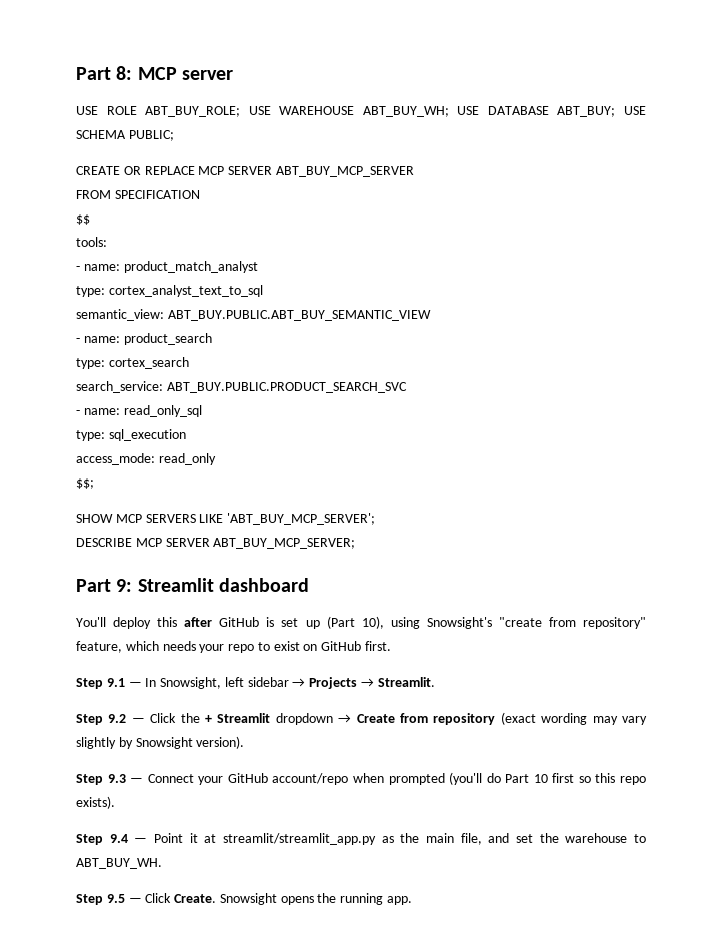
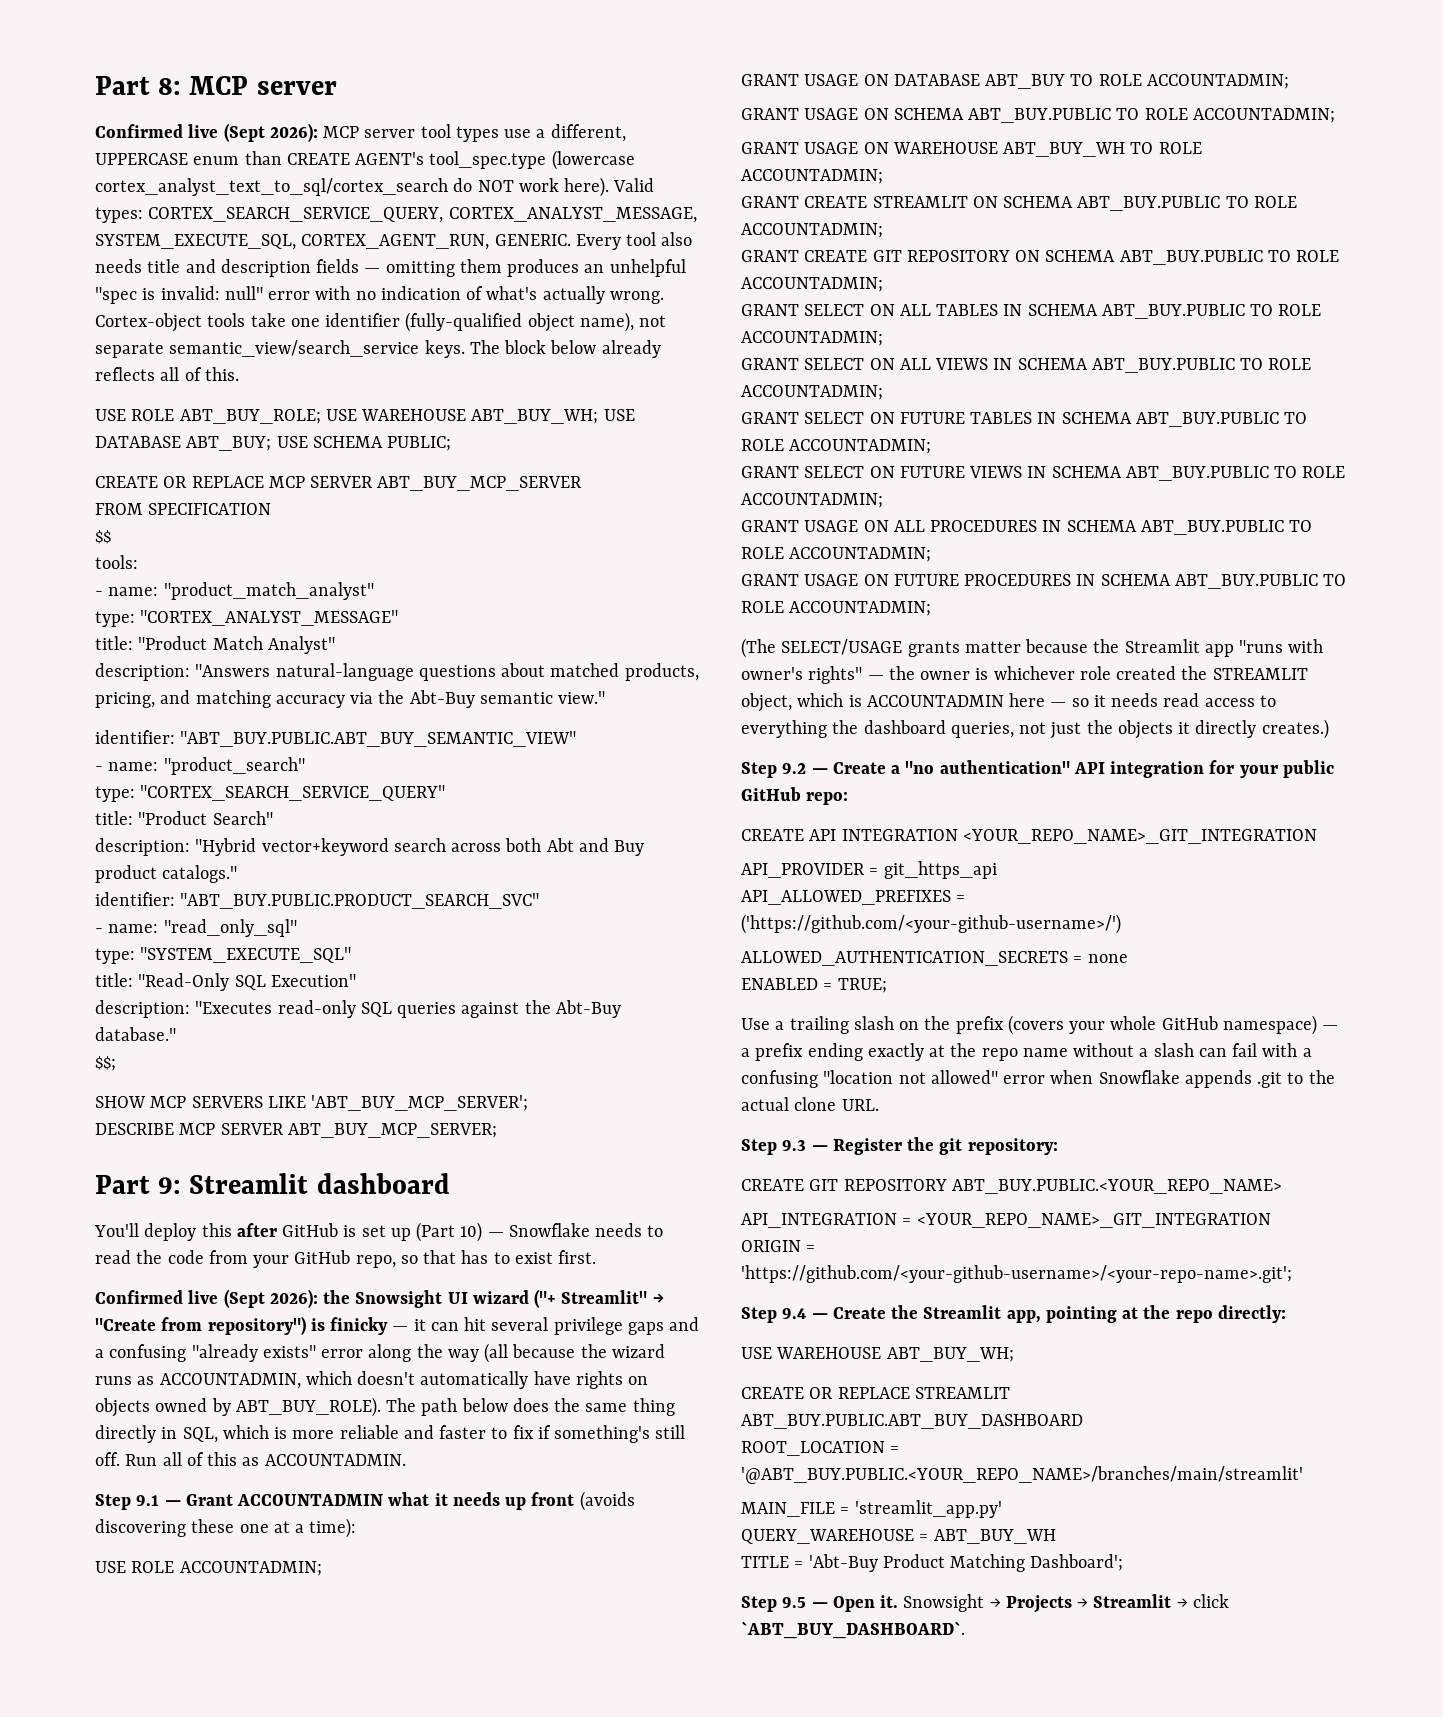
+ Confirmed live (Sept 2026): MCP server tool types use a different, UPPERCASE enum than CREATE AGENT's tool_spec.type (lowercase cortex_analyst_text_to_sql/cortex_search do NOT work here). Valid types: CORTEX_SEARCH_SERVICE_QUERY, CORTEX_ANALYST_MESSAGE, SYSTEM_EXECUTE_SQL, CORTEX_AGENT_RUN, GENERIC. Every tool also needs title and description fields — omitting them produces an unhelpful "spec is invalid: null" error with no indication of what's actually wrong. Cortex-object tools take one identifier (fully-qualified object name), not separate semantic_view/search_service keys. The block below already reflects all of this.
- - name: product_match_analyst
- type: cortex_analyst_text_to_sql
- semantic_view: ABT_BUY.PUBLIC.ABT_BUY_SEMANTIC_VIEW
- - name: product_search
- type: cortex_search
- search_service: ABT_BUY.PUBLIC.PRODUCT_SEARCH_SVC
- - name: read_only_sql
- type: sql_execution
- access_mode: read_only
+ - name: "product_match_analyst"
+ type: "CORTEX_ANALYST_MESSAGE"
+ title: "Product Match Analyst"
+ description: "Answers natural-language questions about matched products, pricing, and matching accuracy via the Abt-Buy semantic view."
+ identifier: "ABT_BUY.PUBLIC.ABT_BUY_SEMANTIC_VIEW"
+ - name: "product_search"
+ type: "CORTEX_SEARCH_SERVICE_QUERY"
+ title: "Product Search"
+ description: "Hybrid vector+keyword search across both Abt and Buy product catalogs."
+ identifier: "ABT_BUY.PUBLIC.PRODUCT_SEARCH_SVC"
+ - name: "read_only_sql"
+ type: "SYSTEM_EXECUTE_SQL"
+ title: "Read-Only SQL Execution"
+ description: "Executes read-only SQL queries against the Abt-Buy database."
- You'll deploy this after GitHub is set up (Part 10), using Snowsight's "create from repository" feature, which needs your repo to exist on GitHub first.
- Step 9.1 — In Snowsight, left sidebar → Projects → Streamlit.
- Step 9.2 — Click the + Streamlit dropdown → Create from repository (exact wording may vary slightly by Snowsight version).
- Step 9.3 — Connect your GitHub account/repo when prompted (you'll do Part 10 first so this repo exists).
- Step 9.4 — Point it at streamlit/streamlit_app.py as the main file, and set the warehouse to ABT_BUY_WH.
- Step 9.5 — Click Create. Snowsight opens the running app.
+ You'll deploy this after GitHub is set up (Part 10) — Snowflake needs to read the code from your GitHub repo, so that has to exist first.
+ Confirmed live (Sept 2026): the Snowsight UI wizard ("+ Streamlit" → "Create from repository") is finicky — it can hit several privilege gaps and a confusing "already exists" error along the way (all because the wizard runs as ACCOUNTADMIN, which doesn't automatically have rights on objects owned by ABT_BUY_ROLE). The path below does the same thing directly in SQL, which is more reliable and faster to fix if something's still off. Run all of this as ACCOUNTADMIN.
+ Step 9.1 — Grant ACCOUNTADMIN what it needs up front (avoids discovering these one at a time):
+ USE ROLE ACCOUNTADMIN;
+ GRANT USAGE ON DATABASE ABT_BUY TO ROLE ACCOUNTADMIN;
+ GRANT USAGE ON SCHEMA ABT_BUY.PUBLIC TO ROLE ACCOUNTADMIN;
+ GRANT USAGE ON WAREHOUSE ABT_BUY_WH TO ROLE ACCOUNTADMIN;
+ GRANT CREATE STREAMLIT ON SCHEMA ABT_BUY.PUBLIC TO ROLE ACCOUNTADMIN;
+ GRANT CREATE GIT REPOSITORY ON SCHEMA ABT_BUY.PUBLIC TO ROLE ACCOUNTADMIN;
+ GRANT SELECT ON ALL TABLES IN SCHEMA ABT_BUY.PUBLIC TO ROLE ACCOUNTADMIN;
+ GRANT SELECT ON ALL VIEWS IN SCHEMA ABT_BUY.PUBLIC TO ROLE ACCOUNTADMIN;
+ GRANT SELECT ON FUTURE TABLES IN SCHEMA ABT_BUY.PUBLIC TO ROLE ACCOUNTADMIN;
+ GRANT SELECT ON FUTURE VIEWS IN SCHEMA ABT_BUY.PUBLIC TO ROLE ACCOUNTADMIN;
+ GRANT USAGE ON ALL PROCEDURES IN SCHEMA ABT_BUY.PUBLIC TO ROLE ACCOUNTADMIN;
+ GRANT USAGE ON FUTURE PROCEDURES IN SCHEMA ABT_BUY.PUBLIC TO ROLE ACCOUNTADMIN;
+ (The SELECT/USAGE grants matter because the Streamlit app "runs with owner's rights" — the owner is whichever role created the STREAMLIT object, which is ACCOUNTADMIN here — so it needs read access to everything the dashboard queries, not just the objects it directly creates.)
+ Step 9.2 — Create a "no authentication" API integration for your public GitHub repo:
+ CREATE API INTEGRATION <YOUR_REPO_NAME>_GIT_INTEGRATION
+ API_PROVIDER = git_https_api
+ API_ALLOWED_PREFIXES = ('https://github.com/<your-github-username>/')
+ ALLOWED_AUTHENTICATION_SECRETS = none
+ ENABLED = TRUE;
+ Use a trailing slash on the prefix (covers your whole GitHub namespace) — a prefix ending exactly at the repo name without a slash can fail with a confusing "location not allowed" error when Snowflake appends .git to the actual clone URL.
+ Step 9.3 — Register the git repository:
+ CREATE GIT REPOSITORY ABT_BUY.PUBLIC.<YOUR_REPO_NAME>
+ API_INTEGRATION = <YOUR_REPO_NAME>_GIT_INTEGRATION
+ ORIGIN = 'https://github.com/<your-github-username>/<your-repo-name>.git';
+ Step 9.4 — Create the Streamlit app, pointing at the repo directly:
+ USE WAREHOUSE ABT_BUY_WH;
+ CREATE OR REPLACE STREAMLIT ABT_BUY.PUBLIC.ABT_BUY_DASHBOARD
+ ROOT_LOCATION = '@ABT_BUY.PUBLIC.<YOUR_REPO_NAME>/branches/main/streamlit'
+ MAIN_FILE = 'streamlit_app.py'
+ QUERY_WAREHOUSE = ABT_BUY_WH
+ TITLE = 'Abt-Buy Product Matching Dashboard';
+ Step 9.5 — Open it. Snowsight → Projects → Streamlit → click `ABT_BUY_DASHBOARD`.

